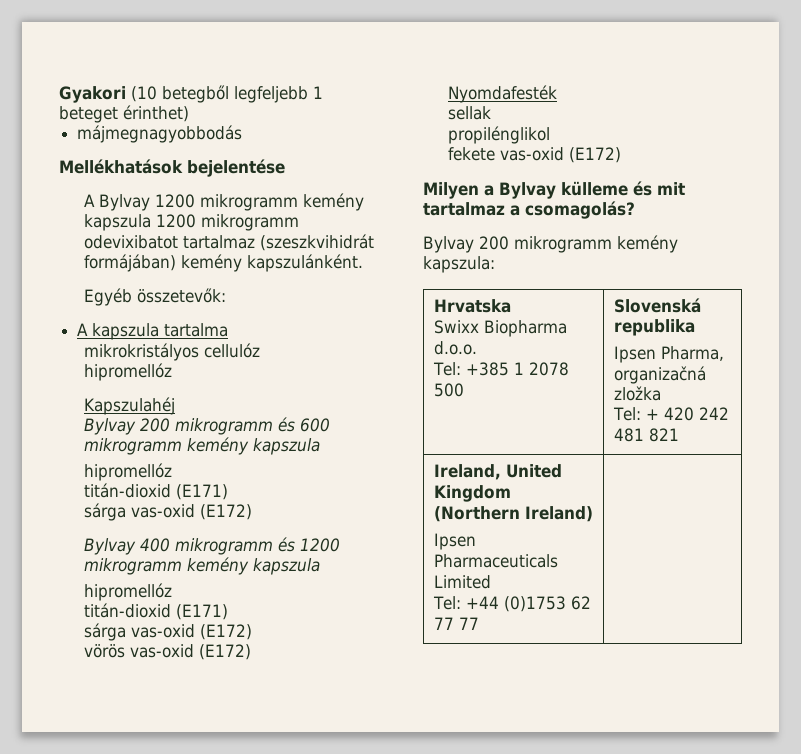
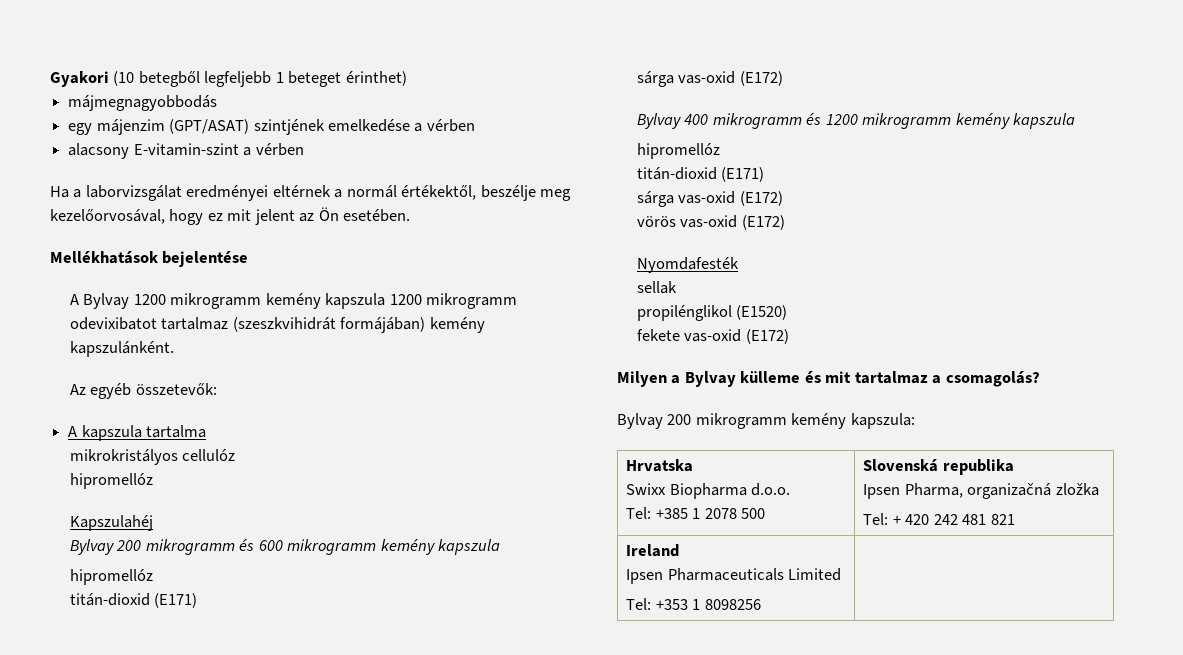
+ egy májenzim (GPT/ASAT) szintjének emelkedése a vérben
+ alacsony E-vitamin-szint a vérben
+ Ha a laborvizsgálat eredményei eltérnek a normál értékektől, beszélje meg kezelőorvosával, hogy ez mit jelent az Ön esetében.
- Egyéb összetevők:
+ Az egyéb összetevők:
- propilénglikol
+ propilénglikol (E1520)
- Ireland, United Kingdom (Northern Ireland)
+ Ireland
  Ipsen Pharmaceuticals Limited
- Tel: +44 (0)1753 62 77 77 |
+ Tel: +353 1 8098256 |

